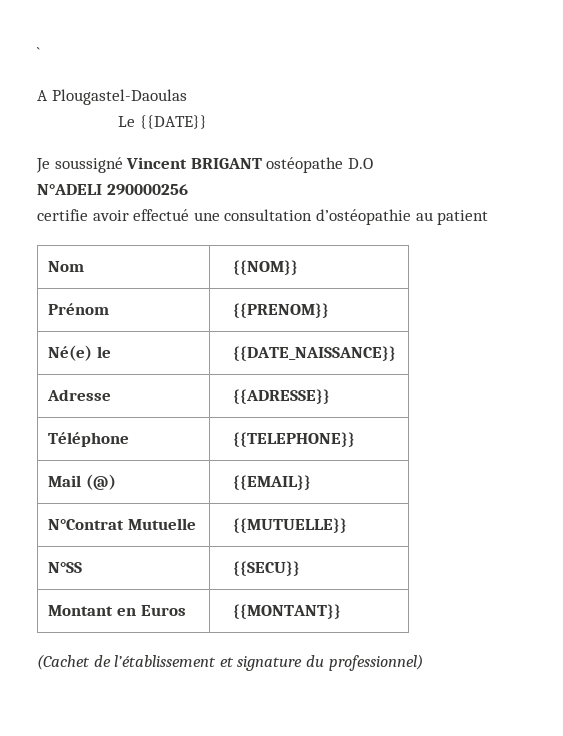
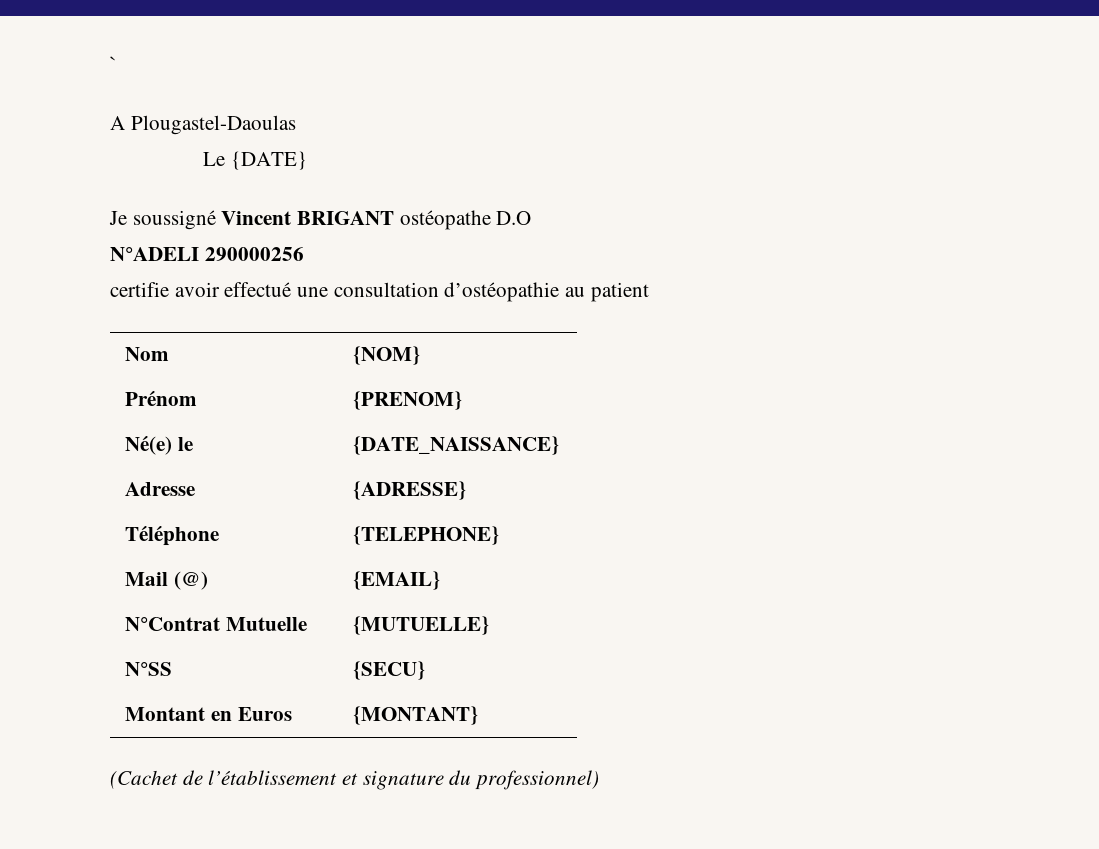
- Le {{DATE}}
+ Le {DATE}
- Nom | {{NOM}}
+ Nom | {NOM}
- Prénom | {{PRENOM}}
+ Prénom | {PRENOM}
- Né(e) le | {{DATE_NAISSANCE}}
+ Né(e) le | {DATE_NAISSANCE}
- Adresse | {{ADRESSE}}
+ Adresse | {ADRESSE}
- Téléphone | {{TELEPHONE}}
+ Téléphone | {TELEPHONE}
- Mail (@) | {{EMAIL}}
+ Mail (@) | {EMAIL}
- N°Contrat Mutuelle | {{MUTUELLE}}
+ N°Contrat Mutuelle | {MUTUELLE}
- N°SS | {{SECU}}
+ N°SS | {SECU}
- Montant en Euros | {{MONTANT}}
+ Montant en Euros | {MONTANT}

